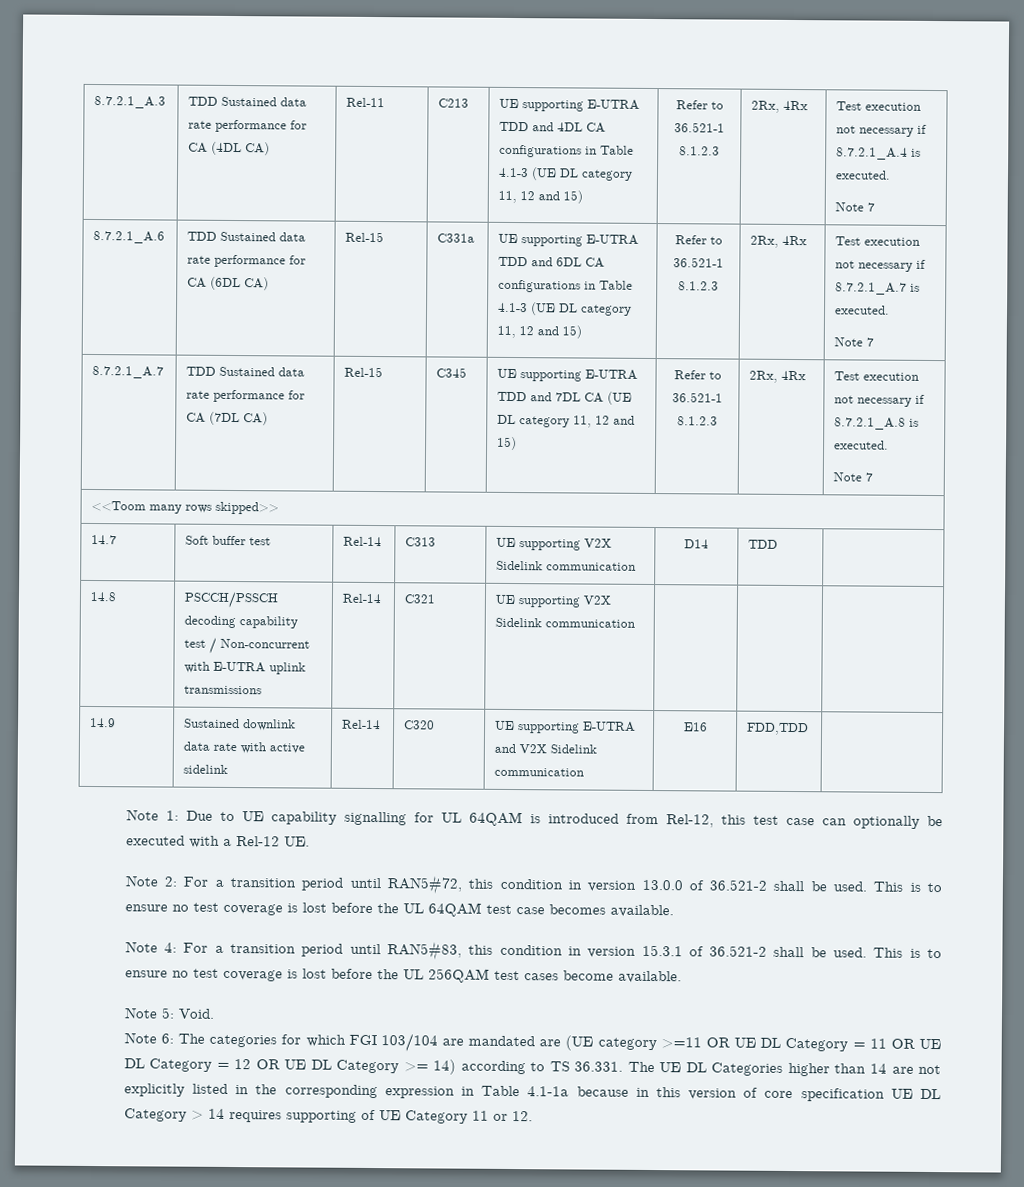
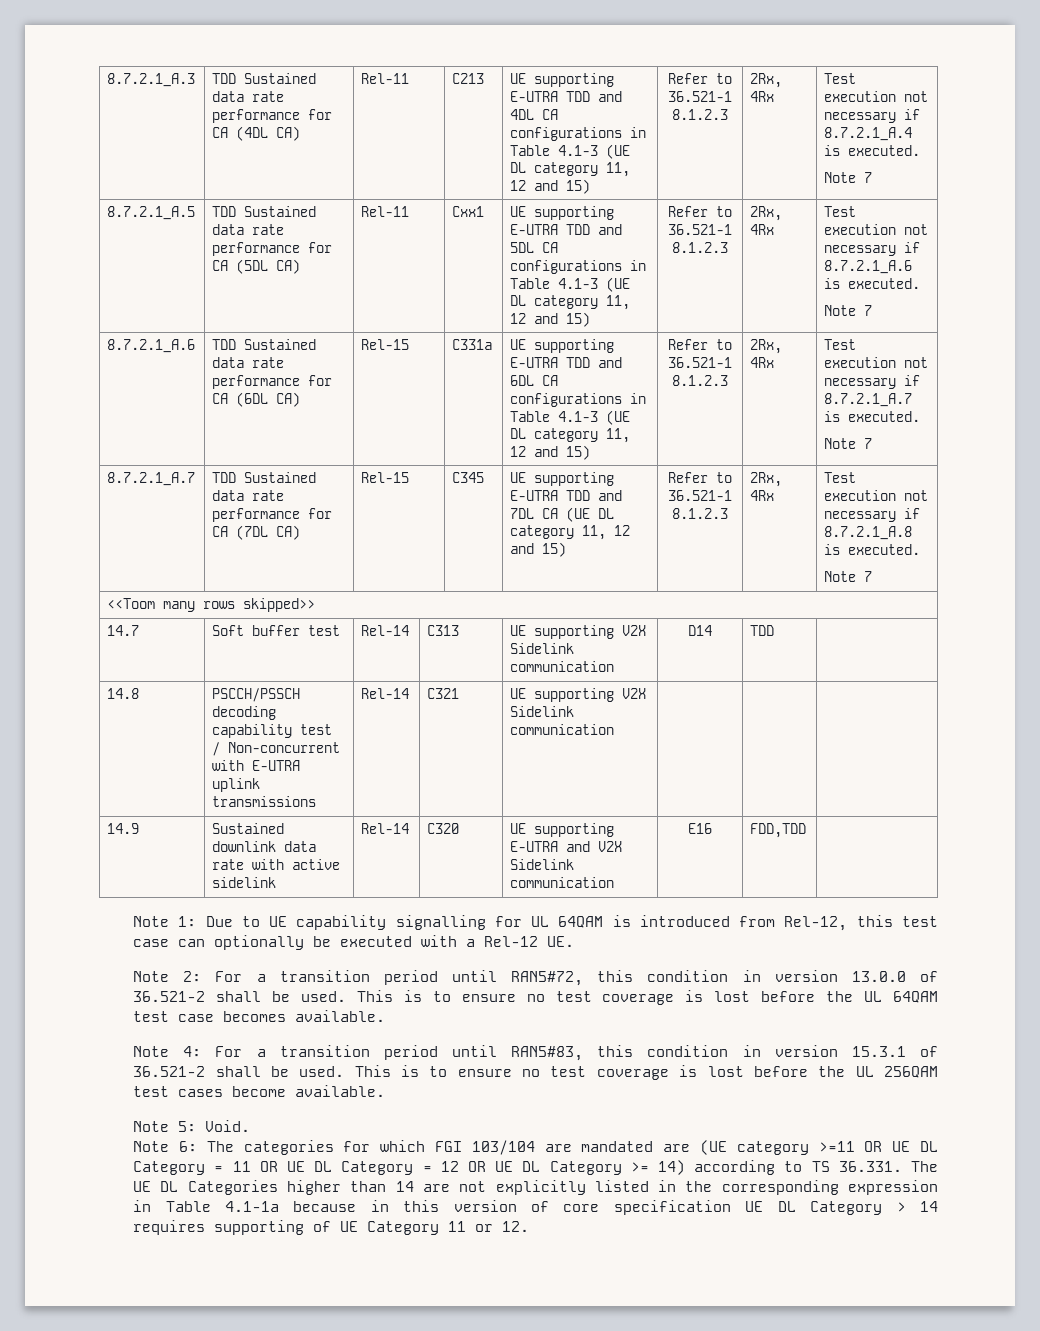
+ 8.7.2.1_A.5 | TDD Sustained data rate performance for CA (5DL CA) | Rel-11 | Cxx1 | UE supporting E-UTRA TDD and 5DL CA configurations in Table 4.1-3 (UE DL category 11, 12 and 15) | Refer to 36.521-1 8.1.2.3 | 2Rx, 4Rx | Test execution not necessary if 8.7.2.1_A.6 is executed.
+ Note 7

